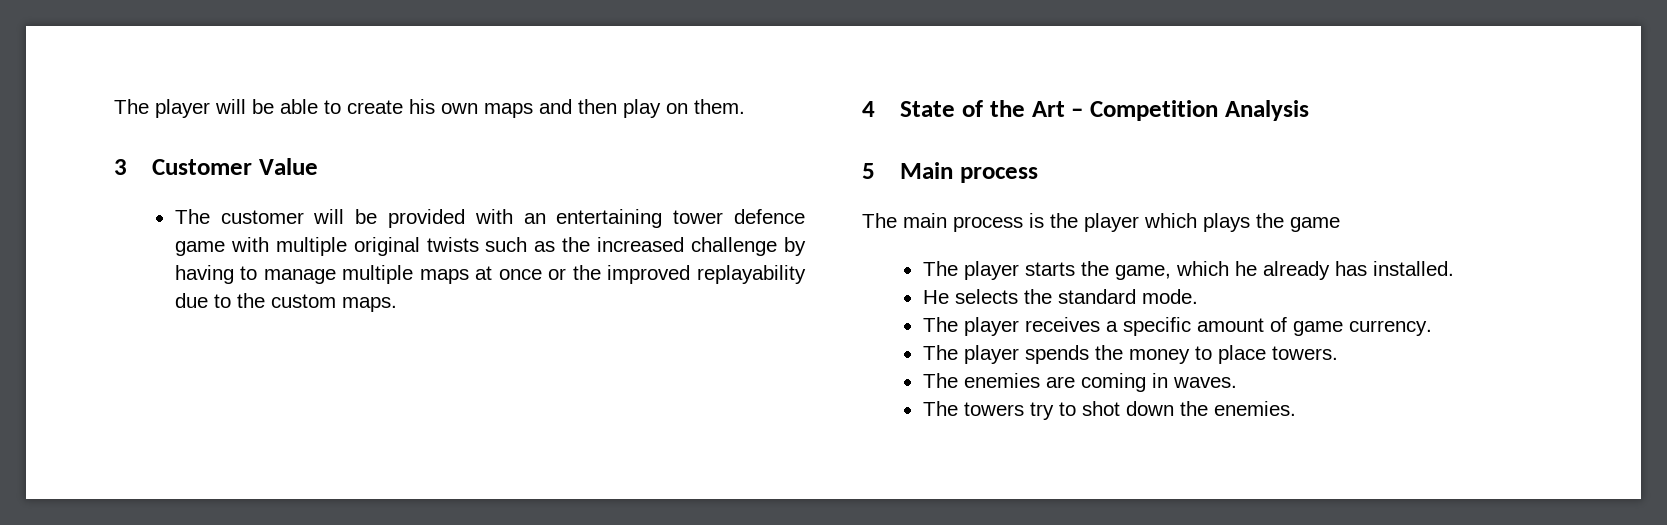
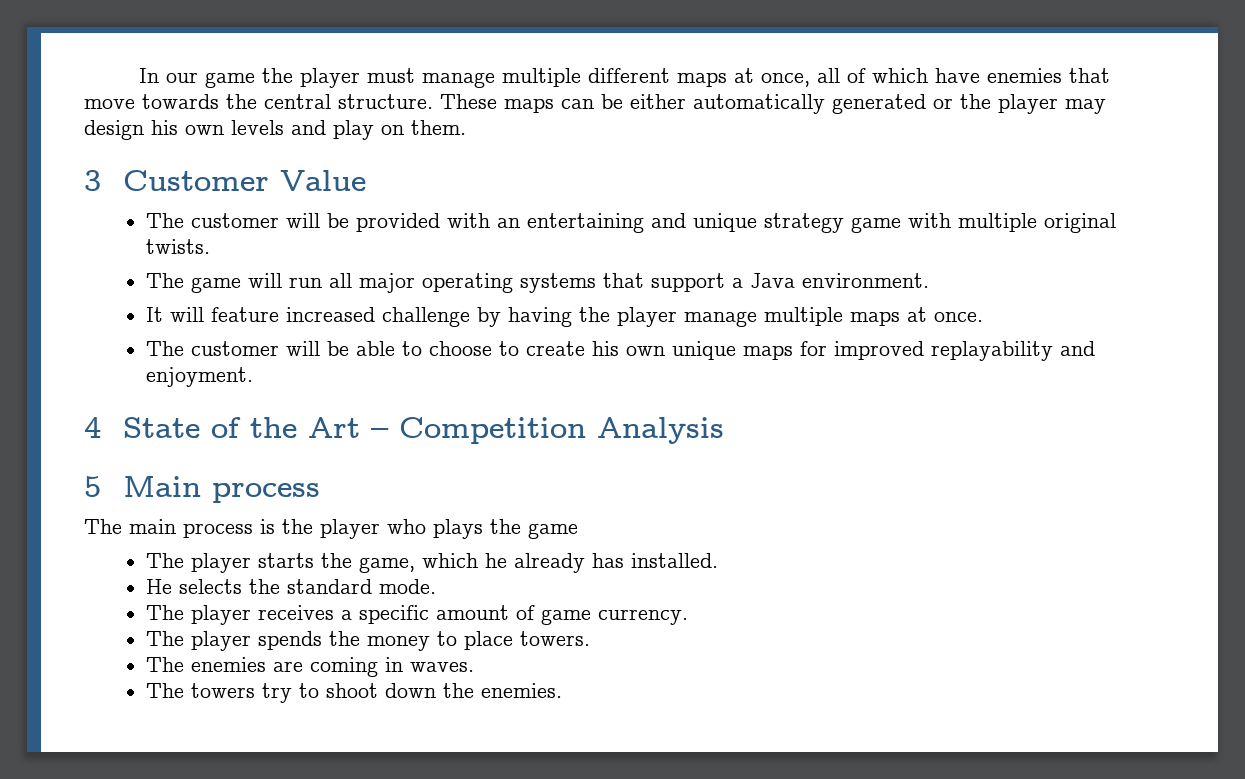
- The player will be able to create his own maps and then play on them.
+ In our game the player must manage multiple different maps at once, all of which have enemies that move towards the central structure. These maps can be either automatically generated or the player may design his own levels and play on them.
- The customer will be provided with an entertaining tower defence game with multiple original twists such as the increased challenge by having to manage multiple maps at once or the improved replayability due to the custom maps.
+ The customer will be provided with an entertaining and unique strategy game with multiple original twists.
+ The game will run all major operating systems that support a Java environment.
+ It will feature increased challenge by having the player manage multiple maps at once.
+ The customer will be able to choose to create his own unique maps for improved replayability and enjoyment.
- The main process is the player which plays the game
+ The main process is the player who plays the game
- The towers try to shot down the enemies.
+ The towers try to shoot down the enemies.

